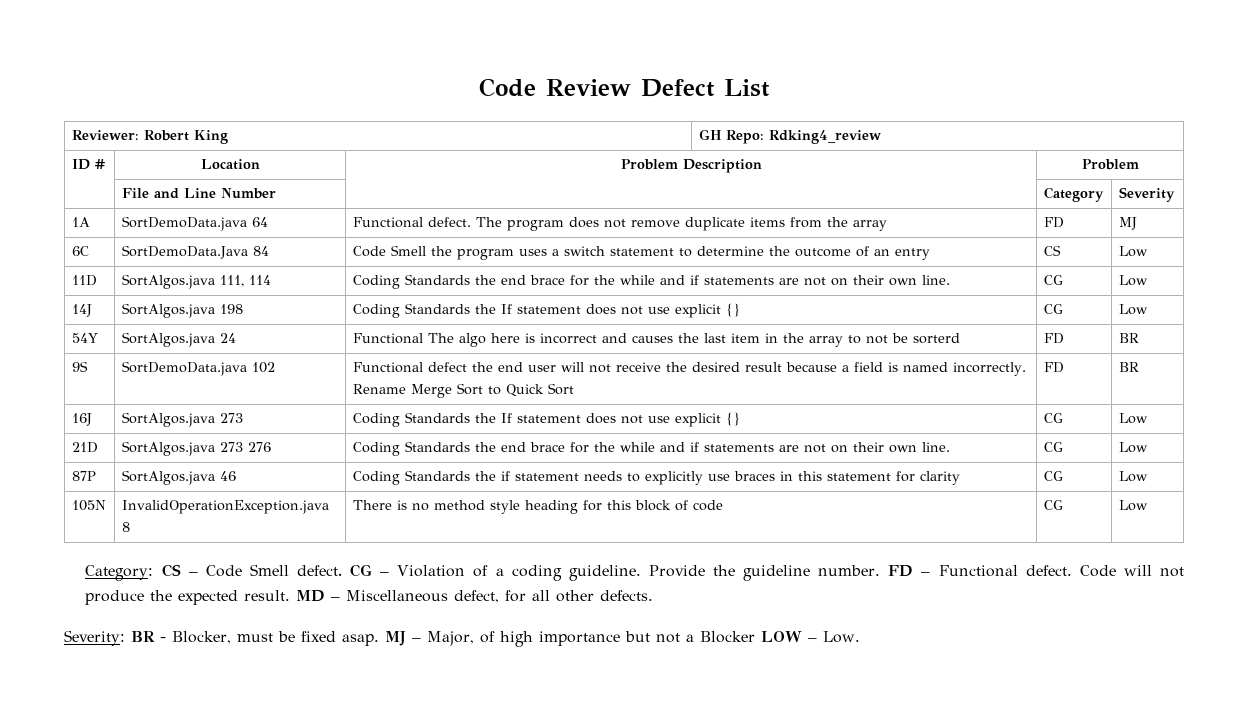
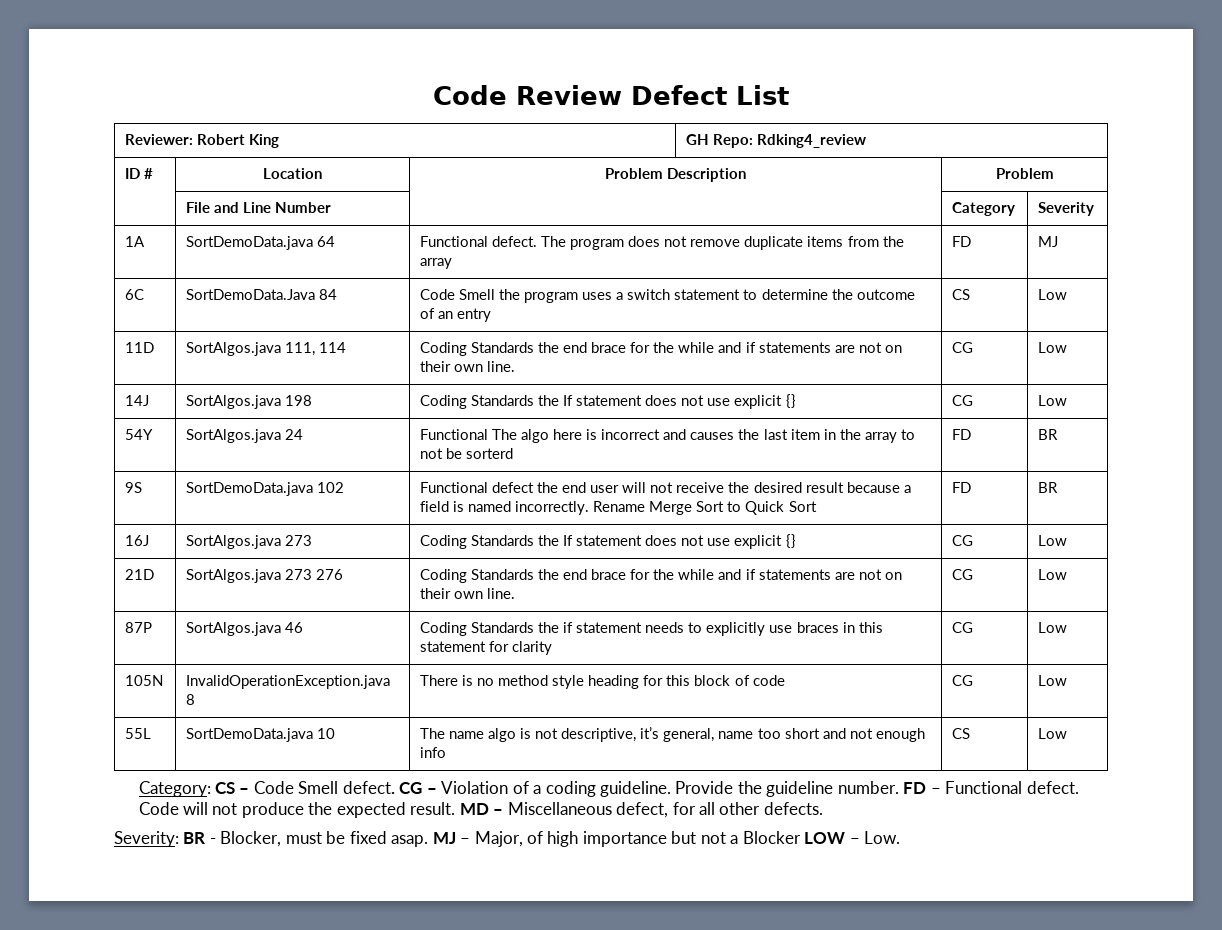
+ 55L | SortDemoData.java 10 | The name algo is not descriptive, it’s general, name too short and not enough info | CS | Low

